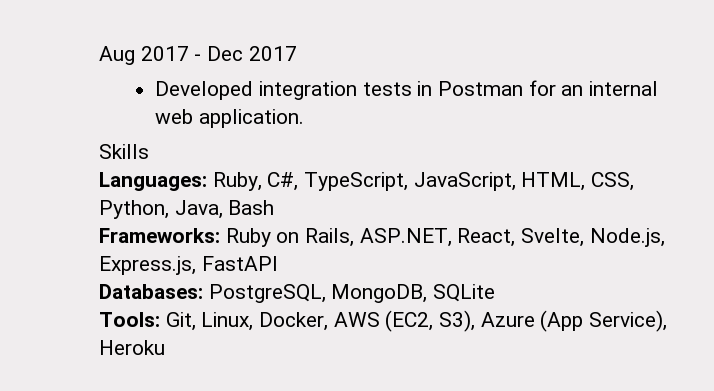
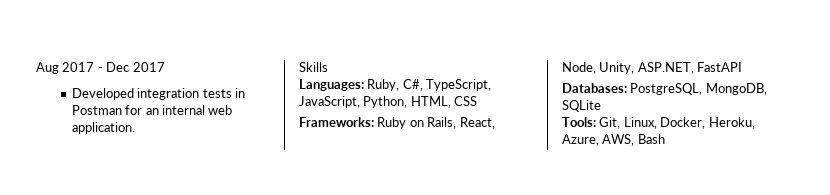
- Languages: Ruby, C#, TypeScript, JavaScript, HTML, CSS, Python, Java, Bash
+ Languages: Ruby, C#, TypeScript, JavaScript, Python, HTML, CSS
- Frameworks: Ruby on Rails, ASP.NET, React, Svelte, Node.js, Express.js, FastAPI
+ Frameworks: Ruby on Rails, React, Node, Unity, ASP.NET, FastAPI
- Tools: Git, Linux, Docker, AWS (EC2, S3), Azure (App Service), Heroku
+ Tools: Git, Linux, Docker, Heroku, Azure, AWS, Bash

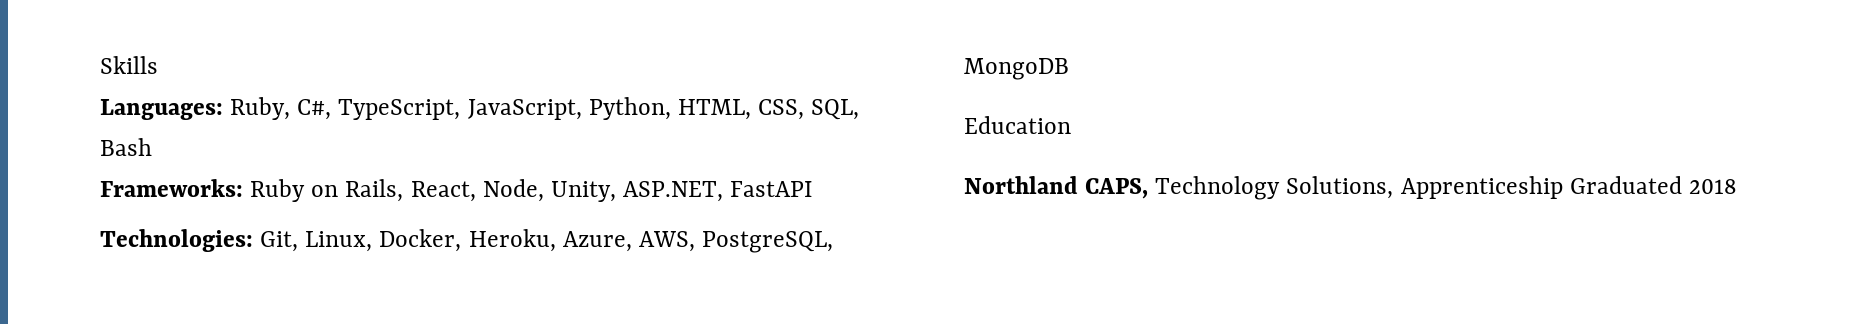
- Aug 2017 - Dec 2017
- Developed integration tests in Postman for an internal web application.
- Languages: Ruby, C#, TypeScript, JavaScript, Python, HTML, CSS
+ Languages: Ruby, C#, TypeScript, JavaScript, Python, HTML, CSS, SQL, Bash
- Databases: PostgreSQL, MongoDB, SQLite
- Tools: Git, Linux, Docker, Heroku, Azure, AWS, Bash
+ Technologies: Git, Linux, Docker, Heroku, Azure, AWS, PostgreSQL, MongoDB
+ Education
+ Northland CAPS, Technology Solutions, Apprenticeship Graduated 2018

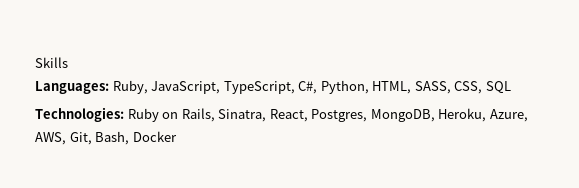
- Languages: Ruby, C#, TypeScript, JavaScript, Python, HTML, CSS, SQL, Bash
- Frameworks: Ruby on Rails, React, Node, Unity, ASP.NET, FastAPI
- Technologies: Git, Linux, Docker, Heroku, Azure, AWS, PostgreSQL, MongoDB
- Education
- Northland CAPS, Technology Solutions, Apprenticeship Graduated 2018
+ Languages: Ruby, JavaScript, TypeScript, C#, Python, HTML, SASS, CSS, SQL
+ Technologies: Ruby on Rails, Sinatra, React, Postgres, MongoDB, Heroku, Azure, AWS, Git, Bash, Docker

